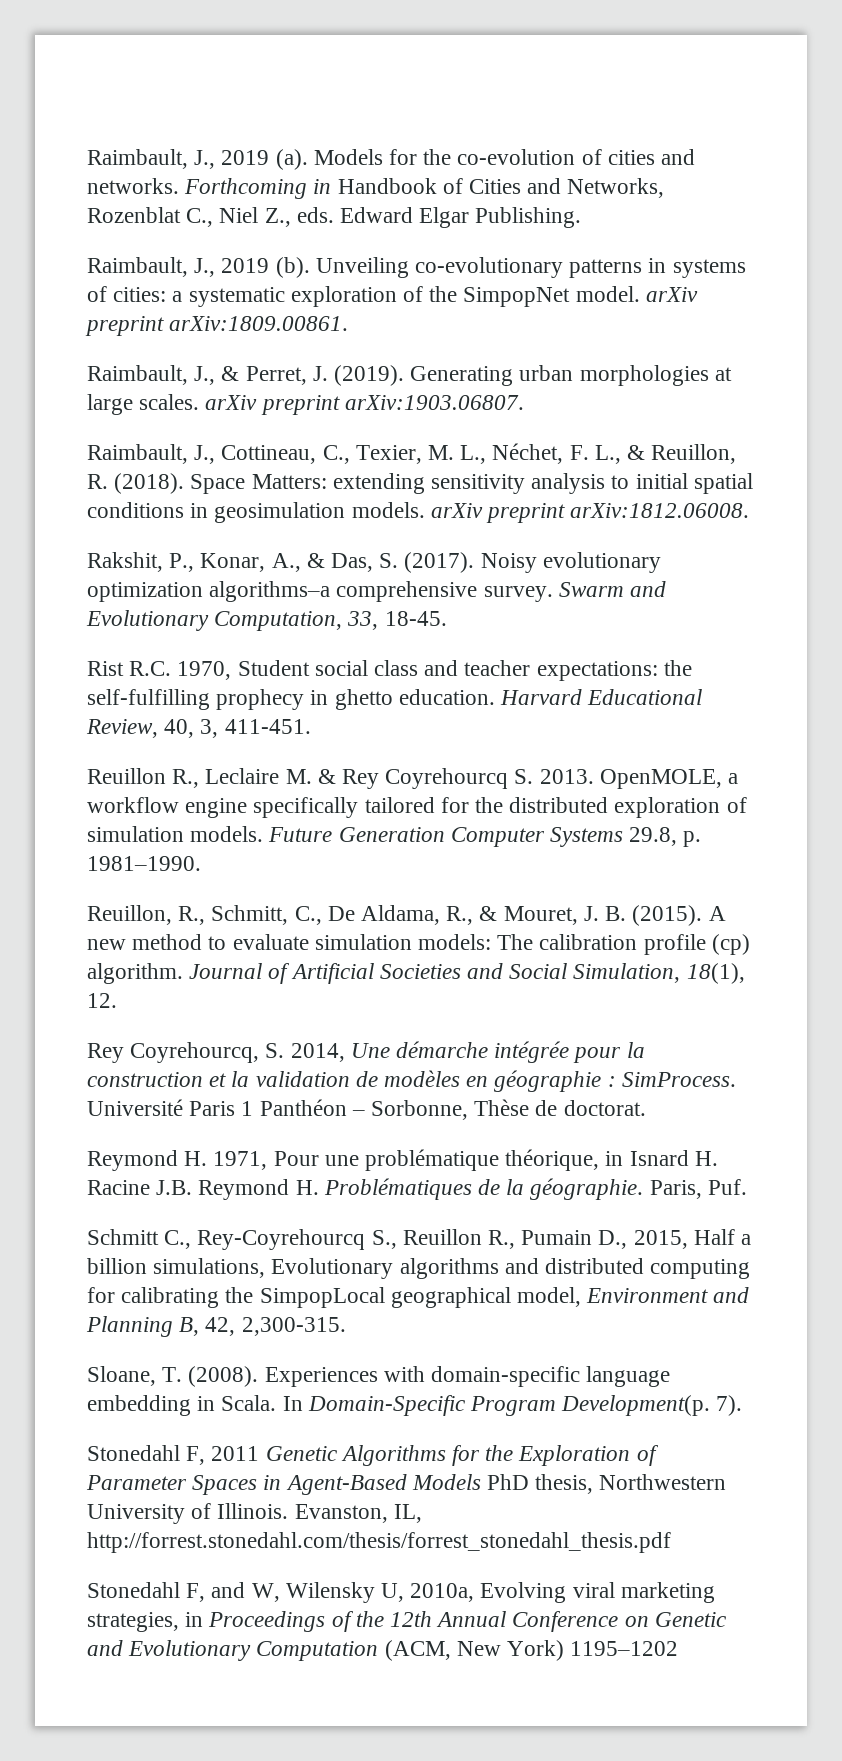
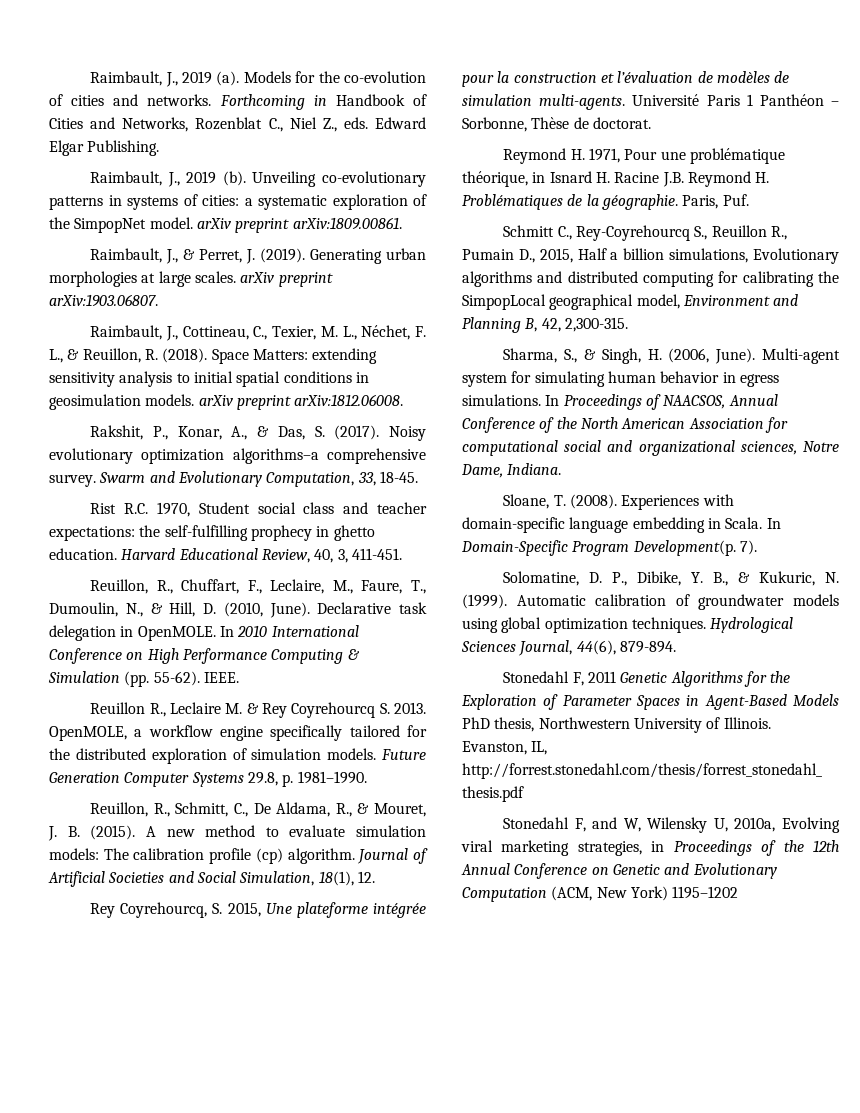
+ Reuillon, R., Chuffart, F., Leclaire, M., Faure, T., Dumoulin, N., & Hill, D. (2010, June). Declarative task delegation in OpenMOLE. In 2010 International Conference on High Performance Computing & Simulation (pp. 55-62). IEEE.
- Rey Coyrehourcq, S. 2014, Une démarche intégrée pour la construction et la validation de modèles en géographie : SimProcess.
+ Rey Coyrehourcq, S. 2015, Une plateforme intégrée pour la construction et l’évaluation de modèles de simulation multi-agents.
+ Sharma, S., & Singh, H. (2006, June). Multi-agent system for simulating human behavior in egress simulations. In Proceedings of NAACSOS, Annual Conference of the North American Association for computational social and organizational sciences, Notre Dame, Indiana.
+ Solomatine, D. P., Dibike, Y. B., & Kukuric, N. (1999). Automatic calibration of groundwater models using global optimization techniques. Hydrological Sciences Journal, 44(6), 879-894.

